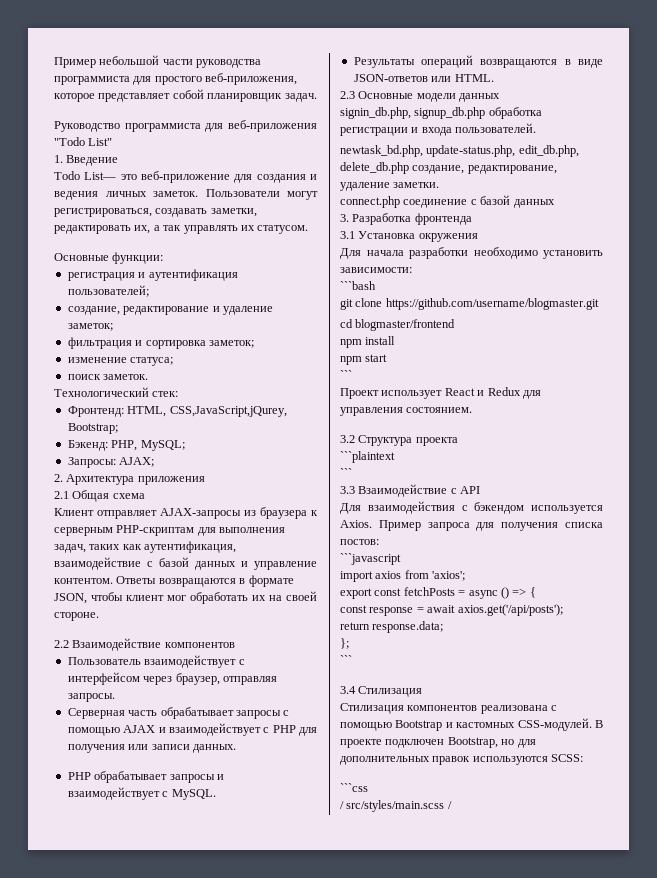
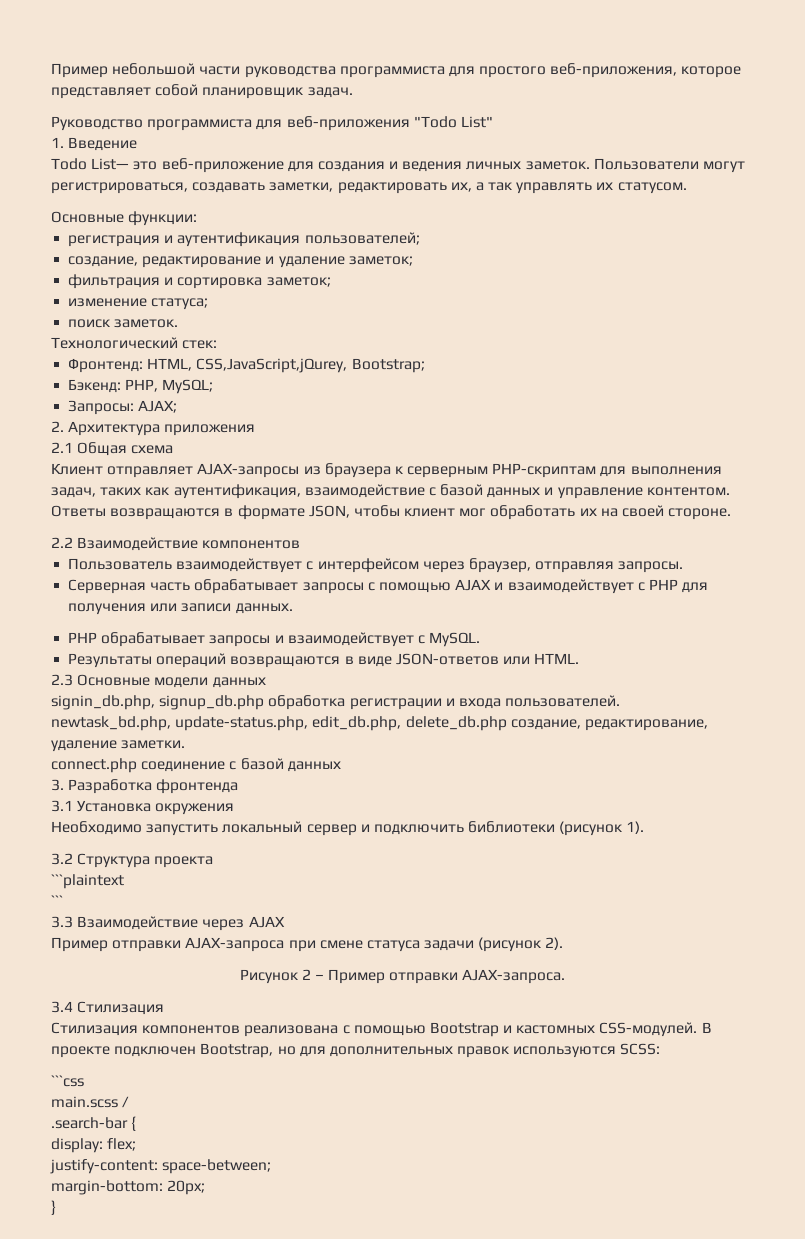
- Для начала разработки необходимо установить зависимости:
- ```bash
- git clone https://github.com/username/blogmaster.git
- cd blogmaster/frontend
- npm install
- npm start
- ```
- Проект использует React и Redux для управления состоянием.
+ Необходимо запустить локальный сервер и подключить библиотеки (рисунок 1).
- 3.3 Взаимодействие с API
- Для взаимодействия с бэкендом используется Axios. Пример запроса для получения списка постов:
- ```javascript
- import axios from 'axios';
- export const fetchPosts = async () => {
- const response = await axios.get('/api/posts');
- return response.data;
- };
- ```
+ 3.3 Взаимодействие через AJAX
+ Пример отправки AJAX-запроса при смене статуса задачи (рисунок 2).
+ Рисунок 2 – Пример отправки AJAX-запроса.
- / src/styles/main.scss /
+ main.scss /
+ .search-bar {
+ display: flex;
+ justify-content: space-between;
+ margin-bottom: 20px;
+ }

